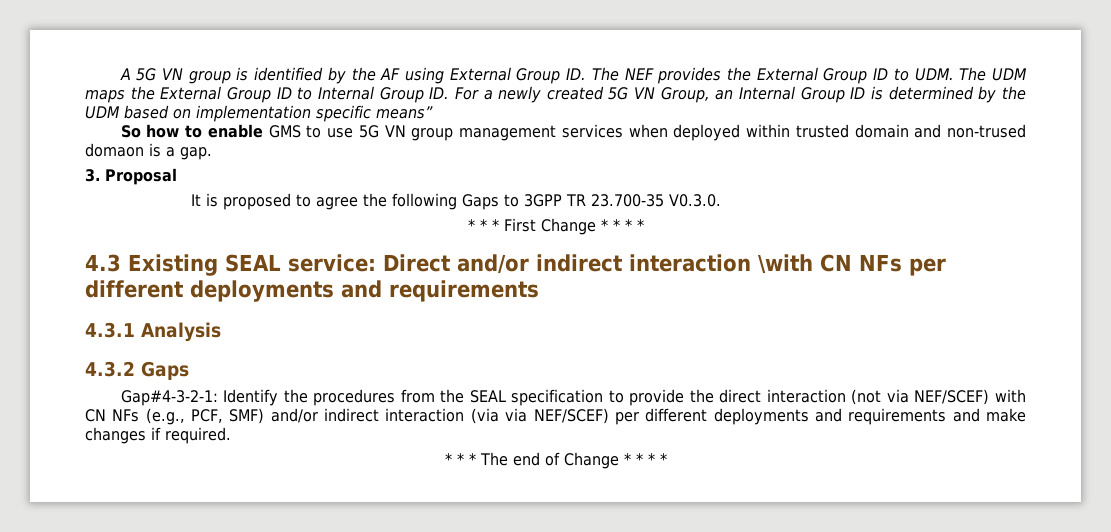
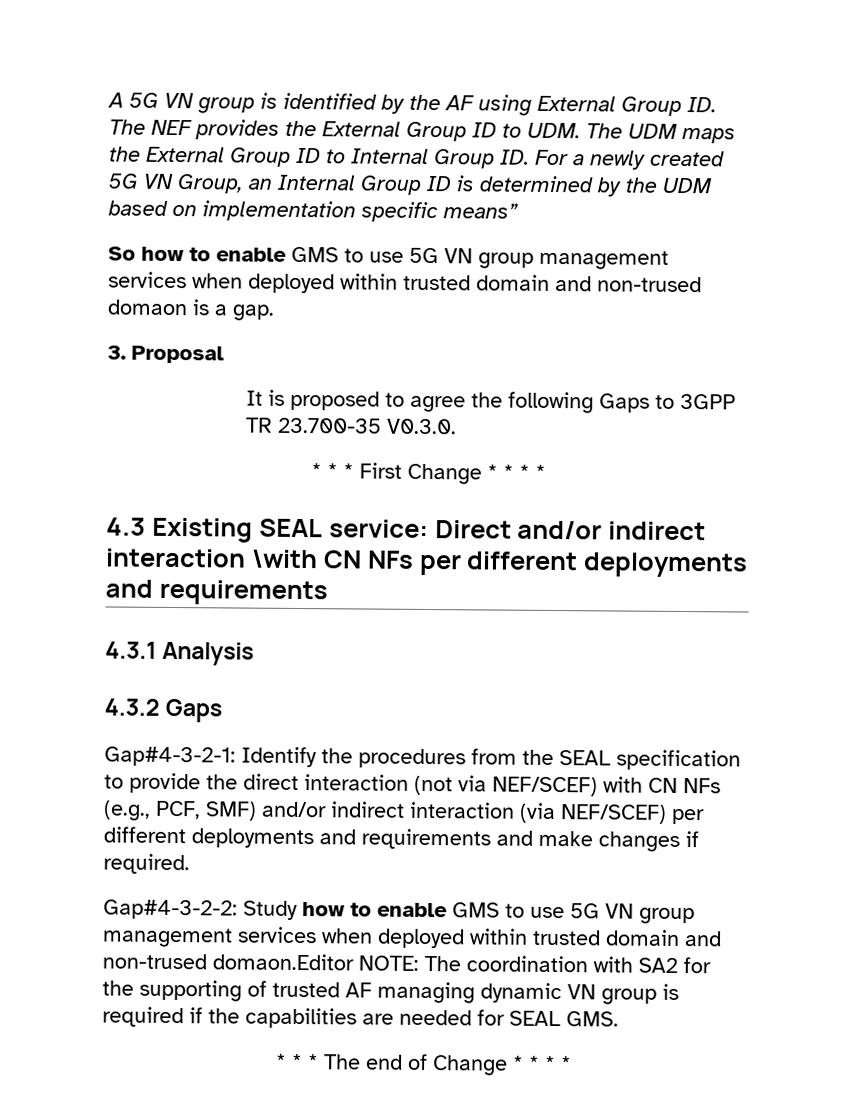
- Gap#4-3-2-1: Identify the procedures from the SEAL specification to provide the direct interaction (not via NEF/SCEF) with CN NFs (e.g., PCF, SMF) and/or indirect interaction (via via NEF/SCEF) per different deployments and requirements and make changes if required.
+ Gap#4-3-2-1: Identify the procedures from the SEAL specification to provide the direct interaction (not via NEF/SCEF) with CN NFs (e.g., PCF, SMF) and/or indirect interaction (via NEF/SCEF) per different deployments and requirements and make changes if required.
+ Gap#4-3-2-2: Study how to enable GMS to use 5G VN group management services when deployed within trusted domain and non-trused domaon.Editor NOTE: The coordination with SA2 for the supporting of trusted AF managing dynamic VN group is required if the capabilities are needed for SEAL GMS.

